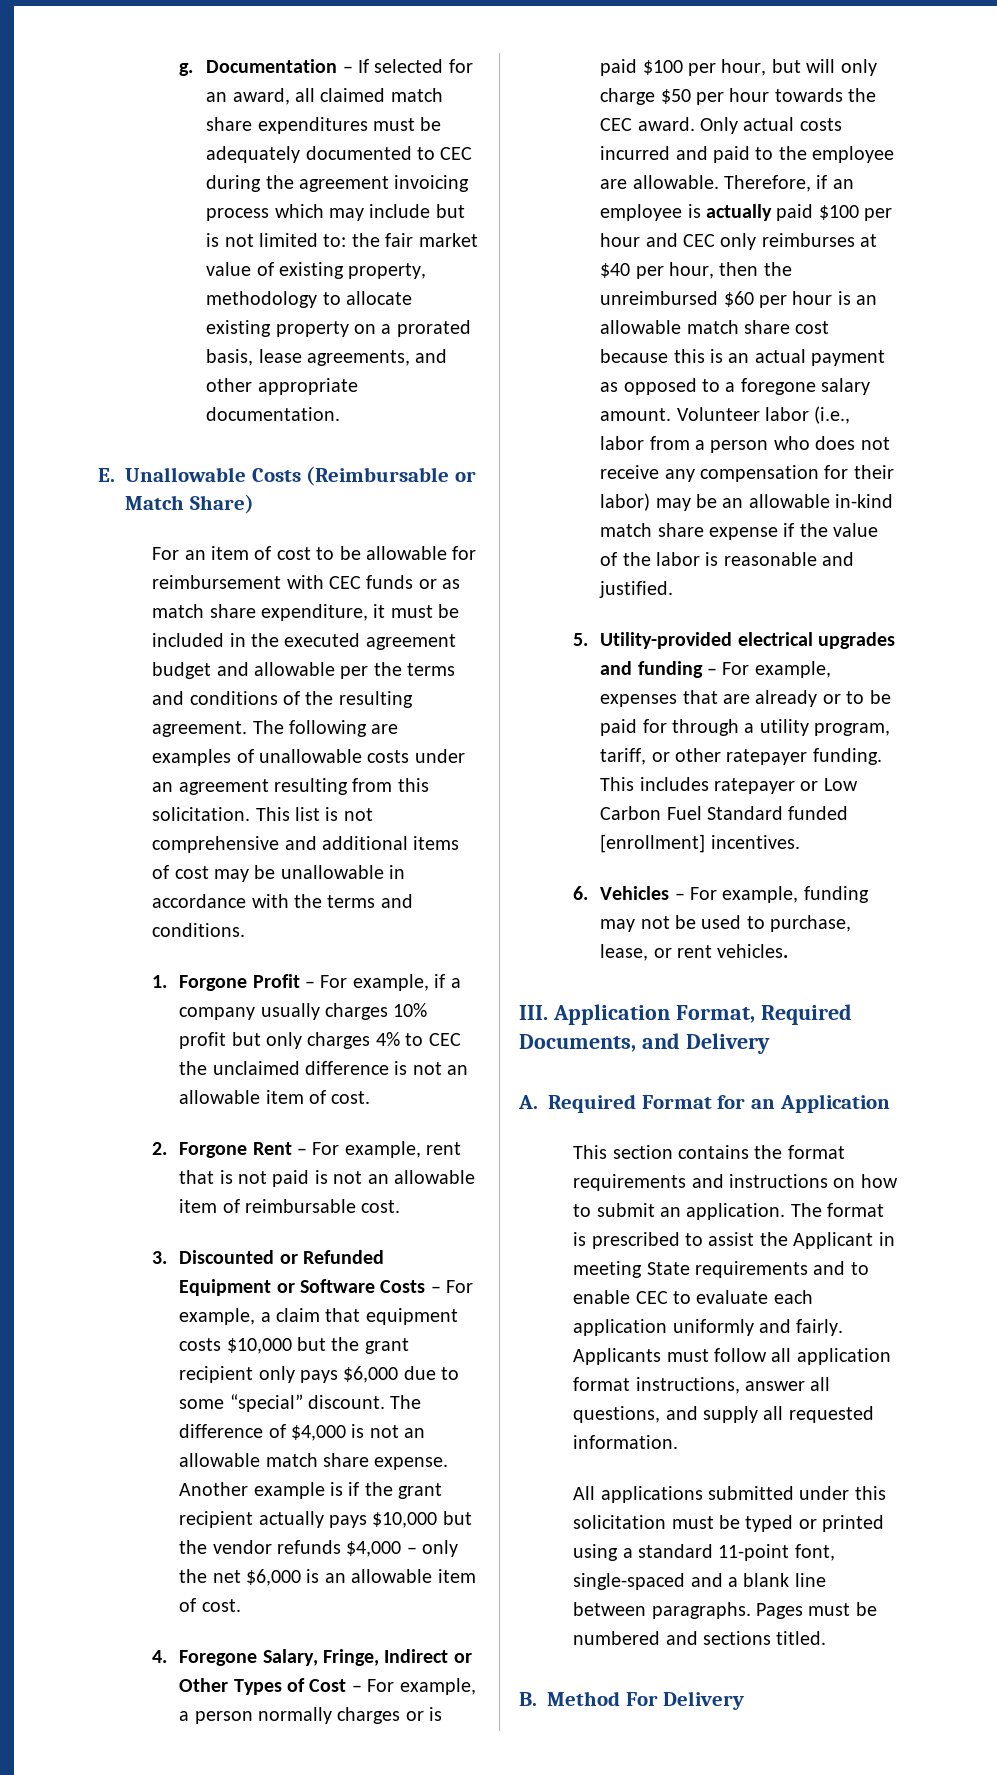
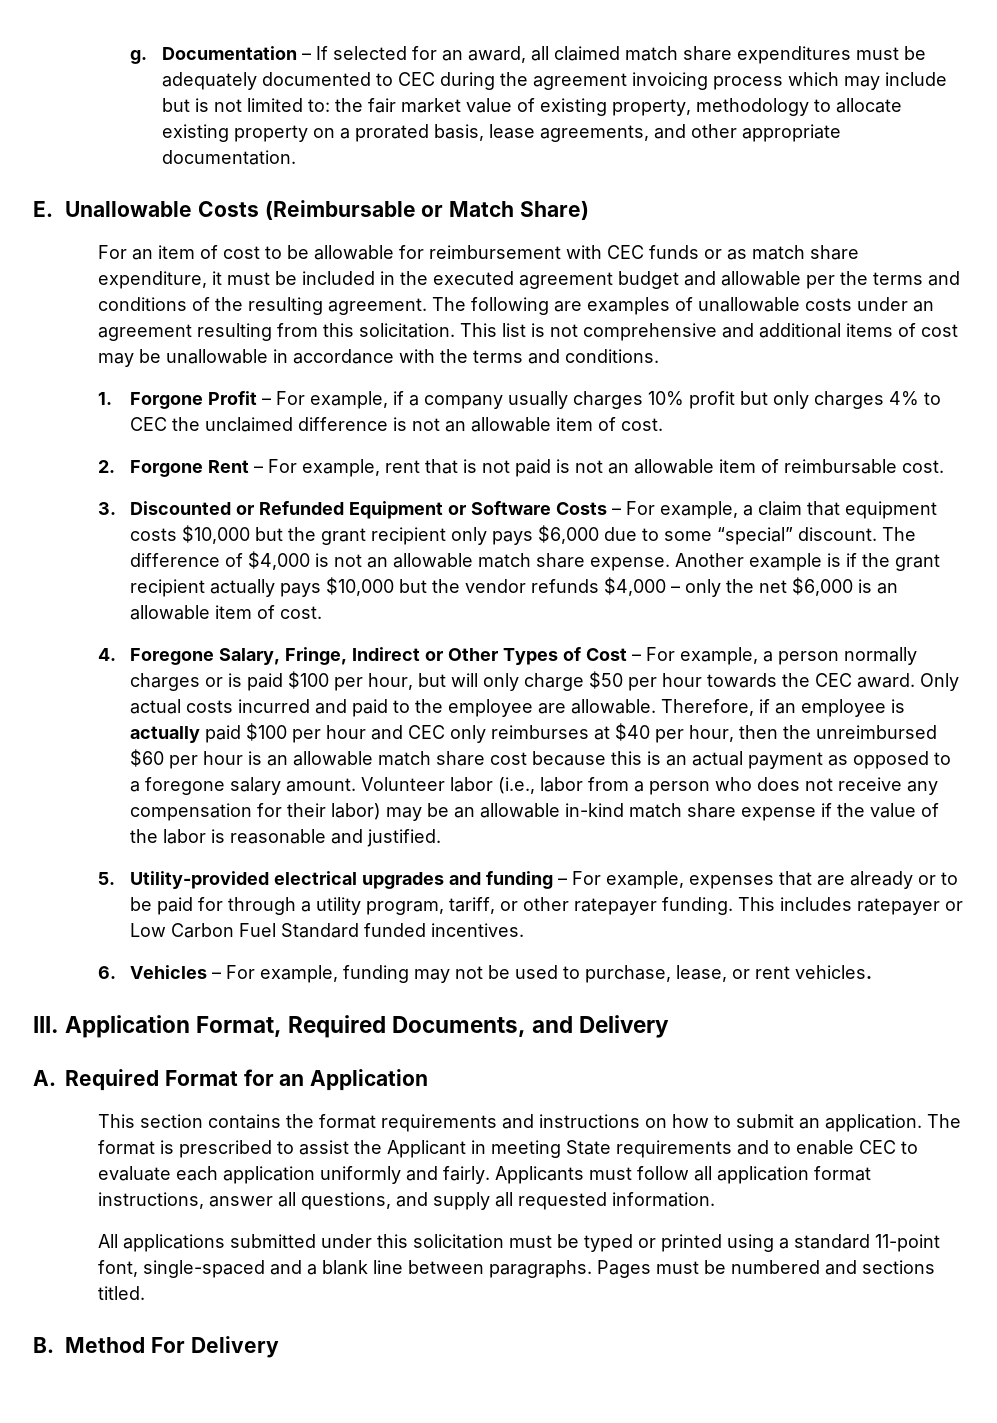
- This includes ratepayer or Low Carbon Fuel Standard funded [enrollment] incentives.
+ This includes ratepayer or Low Carbon Fuel Standard funded incentives.

